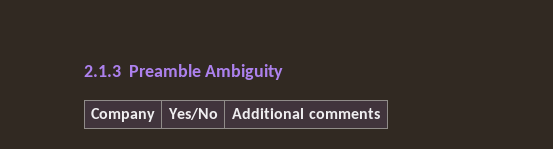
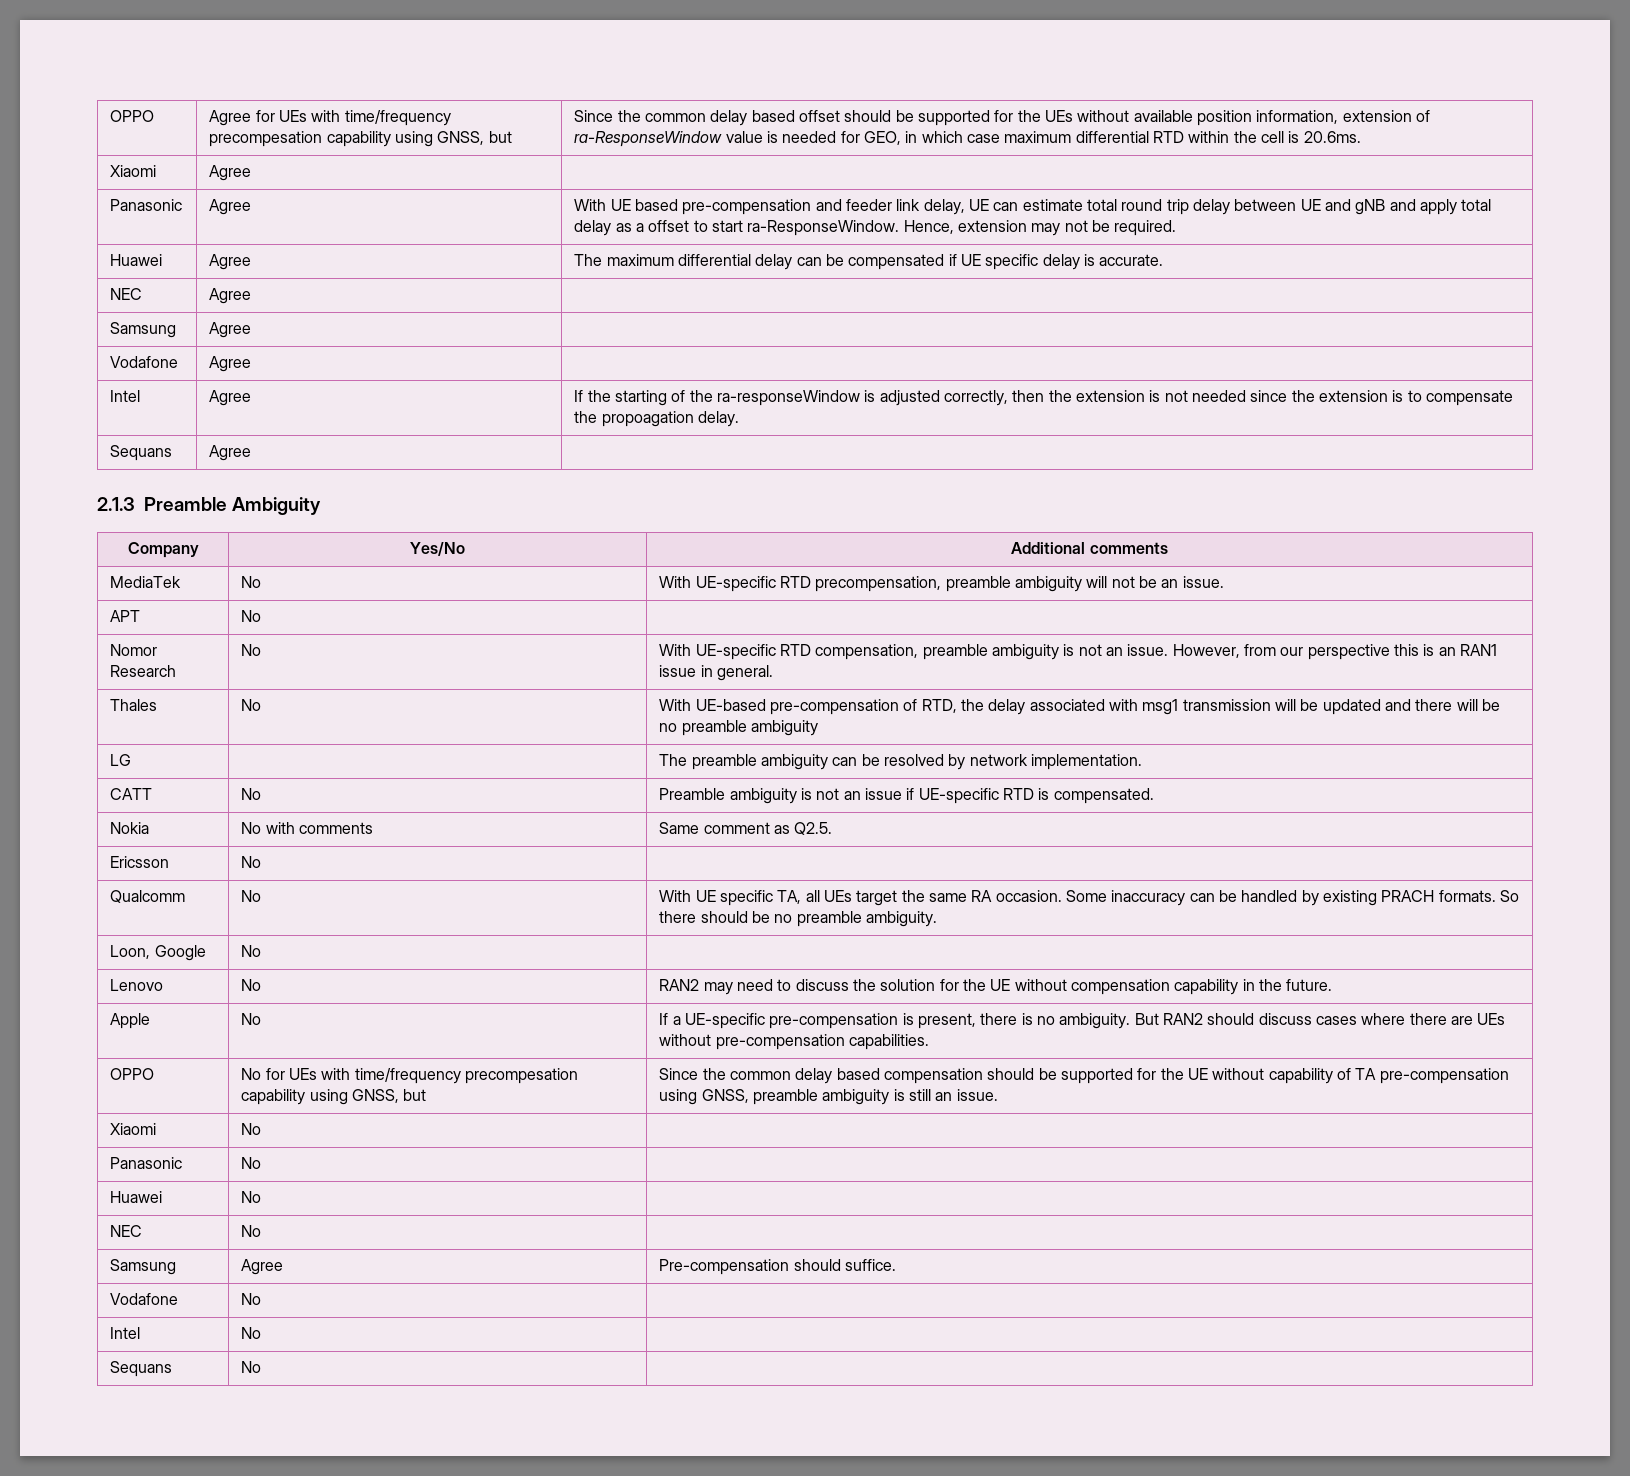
+ OPPO | Agree for UEs with time/frequency precompesation capability using GNSS, but | Since the common delay based offset should be supported for the UEs without available position information, extension of ra-ResponseWindow value is needed for GEO, in which case maximum differential RTD within the cell is 20.6ms.
+ Xiaomi | Agree |
+ Panasonic | Agree | With UE based pre-compensation and feeder link delay, UE can estimate total round trip delay between UE and gNB and apply total delay as a offset to start ra-ResponseWindow. Hence, extension may not be required.
+ Huawei | Agree | The maximum differential delay can be compensated if UE specific delay is accurate.
+ NEC | Agree |
+ Samsung | Agree |
+ Vodafone | Agree |
+ Intel | Agree | If the starting of the ra-responseWindow is adjusted correctly, then the extension is not needed since the extension is to compensate the propoagation delay.
+ Sequans | Agree |
+ MediaTek | No | With UE-specific RTD precompensation, preamble ambiguity will not be an issue.
+ APT | No |
+ Nomor Research | No | With UE-specific RTD compensation, preamble ambiguity is not an issue. However, from our perspective this is an RAN1 issue in general.
+ Thales | No | With UE-based pre-compensation of RTD, the delay associated with msg1 transmission will be updated and there will be no preamble ambiguity
+ LG | | The preamble ambiguity can be resolved by network implementation.
+ CATT | No | Preamble ambiguity is not an issue if UE-specific RTD is compensated.
+ Nokia | No with comments | Same comment as Q2.5.
+ Ericsson | No |
+ Qualcomm | No | With UE specific TA, all UEs target the same RA occasion. Some inaccuracy can be handled by existing PRACH formats. So there should be no preamble ambiguity.
+ Loon, Google | No |
+ Lenovo | No | RAN2 may need to discuss the solution for the UE without compensation capability in the future.
+ Apple | No | If a UE-specific pre-compensation is present, there is no ambiguity. But RAN2 should discuss cases where there are UEs without pre-compensation capabilities.
+ OPPO | No for UEs with time/frequency precompesation capability using GNSS, but | Since the common delay based compensation should be supported for the UE without capability of TA pre-compensation using GNSS, preamble ambiguity is still an issue.
+ Xiaomi | No |
+ Panasonic | No |
+ Huawei | No |
+ NEC | No |
+ Samsung | Agree | Pre-compensation should suffice.
+ Vodafone | No |
+ Intel | No |
+ Sequans | No |

